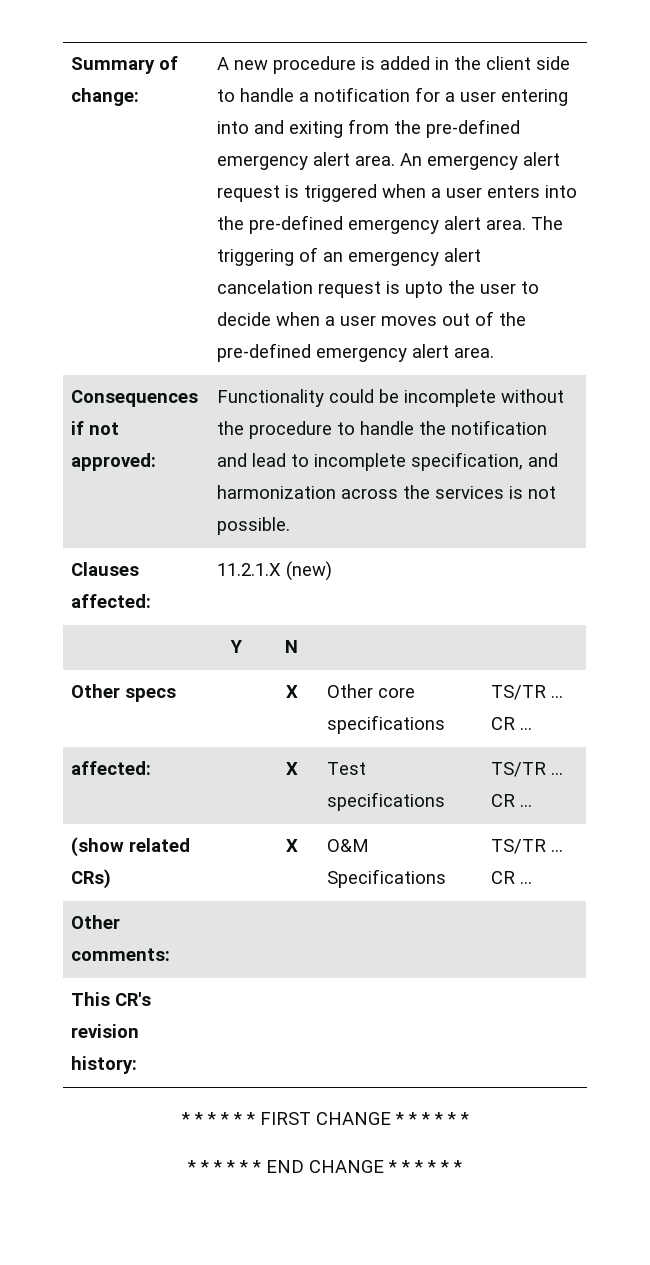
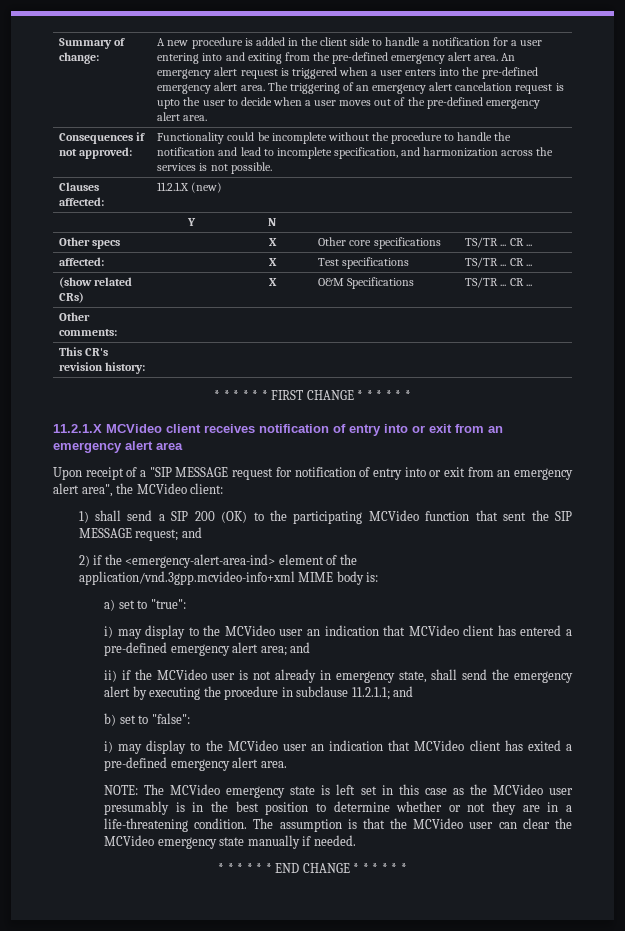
+ 11.2.1.X MCVideo client receives notification of entry into or exit from an emergency alert area
+ Upon receipt of a "SIP MESSAGE request for notification of entry into or exit from an emergency alert area", the MCVideo client:
+ 1) shall send a SIP 200 (OK) to the participating MCVideo function that sent the SIP MESSAGE request; and
+ 2) if the <emergency-alert-area-ind> element of the application/vnd.3gpp.mcvideo-info+xml MIME body is:
+ a) set to "true":
+ i) may display to the MCVideo user an indication that MCVideo client has entered a pre-defined emergency alert area; and
+ ii) if the MCVideo user is not already in emergency state, shall send the emergency alert by executing the procedure in subclause 11.2.1.1; and
+ b) set to "false":
+ i) may display to the MCVideo user an indication that MCVideo client has exited a pre-defined emergency alert area.
+ NOTE: The MCVideo emergency state is left set in this case as the MCVideo user presumably is in the best position to determine whether or not they are in a life-threatening condition. The assumption is that the MCVideo user can clear the MCVideo emergency state manually if needed.

